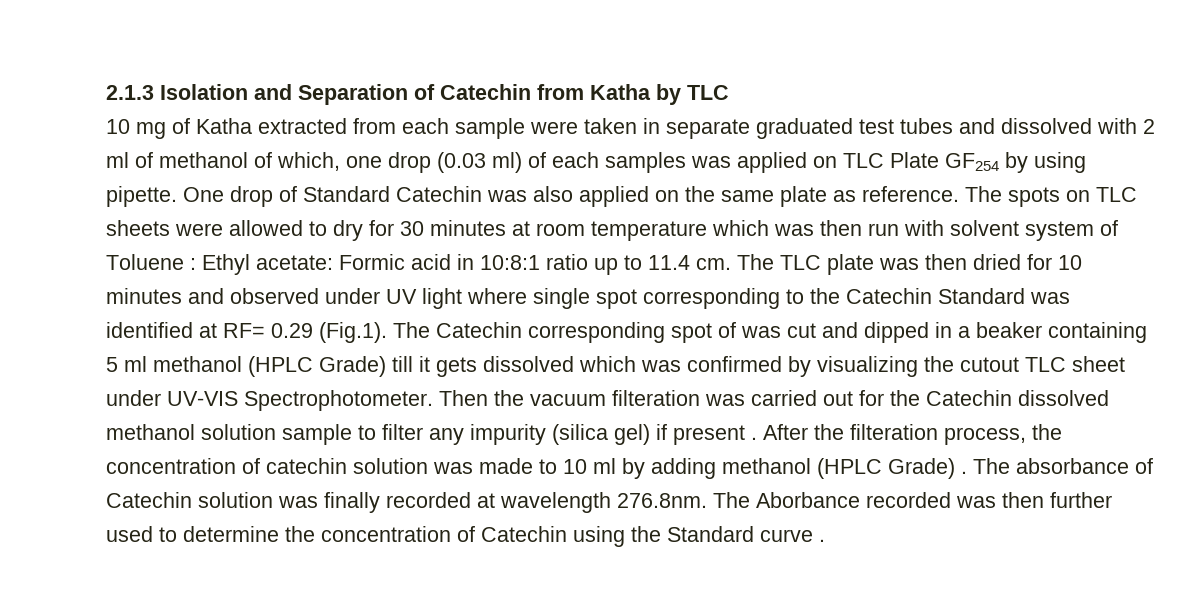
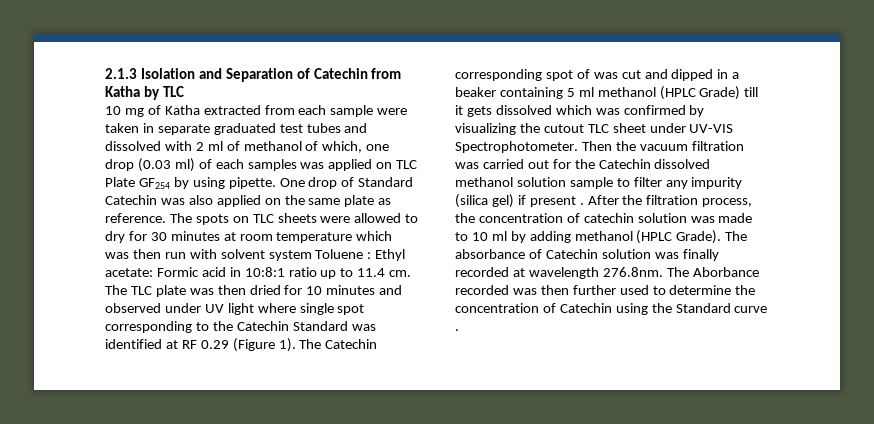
- The spots on TLC sheets were allowed to dry for 30 minutes at room temperature which was then run with solvent system of Toluene : Ethyl acetate: Formic acid in 10:8:1 ratio up to 11.4 cm.
+ The spots on TLC sheets were allowed to dry for 30 minutes at room temperature which was then run with solvent system Toluene : Ethyl acetate: Formic acid in 10:8:1 ratio up to 11.4 cm.
- The TLC plate was then dried for 10 minutes and observed under UV light where single spot corresponding to the Catechin Standard was identified at RF= 0.29 (Fig.1). The Catechin corresponding spot of was cut and dipped in a beaker containing 5 ml methanol (HPLC Grade) till it gets dissolved which was confirmed by visualizing the cutout TLC sheet under UV-VIS Spectrophotometer.
+ The TLC plate was then dried for 10 minutes and observed under UV light where single spot corresponding to the Catechin Standard was identified at RF 0.29 (Figure 1). The Catechin corresponding spot of was cut and dipped in a beaker containing 5 ml methanol (HPLC Grade) till it gets dissolved which was confirmed by visualizing the cutout TLC sheet under UV-VIS Spectrophotometer.
- Then the vacuum filteration was carried out for the Catechin dissolved methanol solution sample to filter any impurity (silica gel) if present .
+ Then the vacuum filtration was carried out for the Catechin dissolved methanol solution sample to filter any impurity (silica gel) if present .
- After the filteration process, the concentration of catechin solution was made to 10 ml by adding methanol (HPLC Grade) .
+ After the filtration process, the concentration of catechin solution was made to 10 ml by adding methanol (HPLC Grade).

